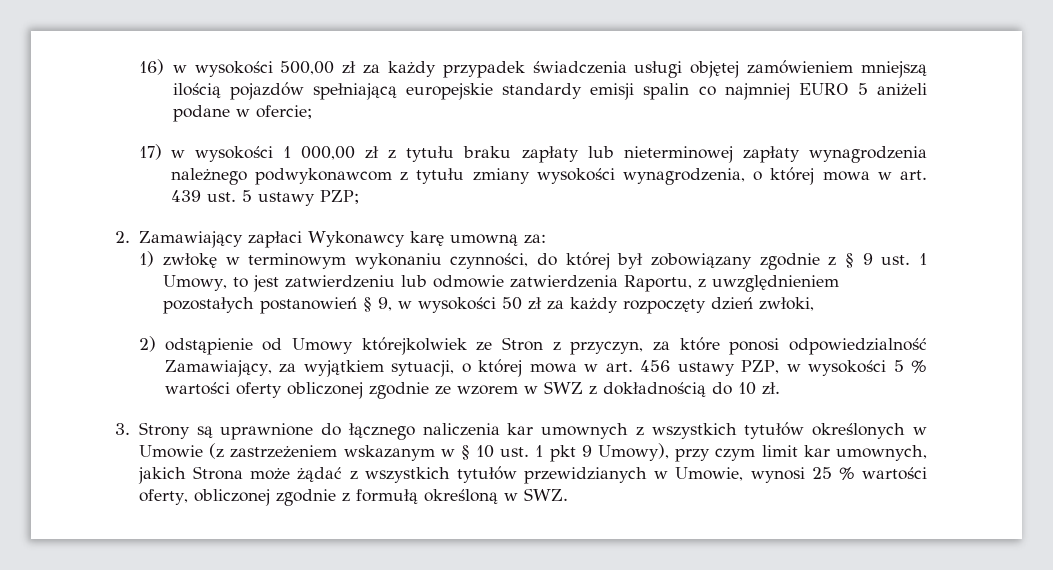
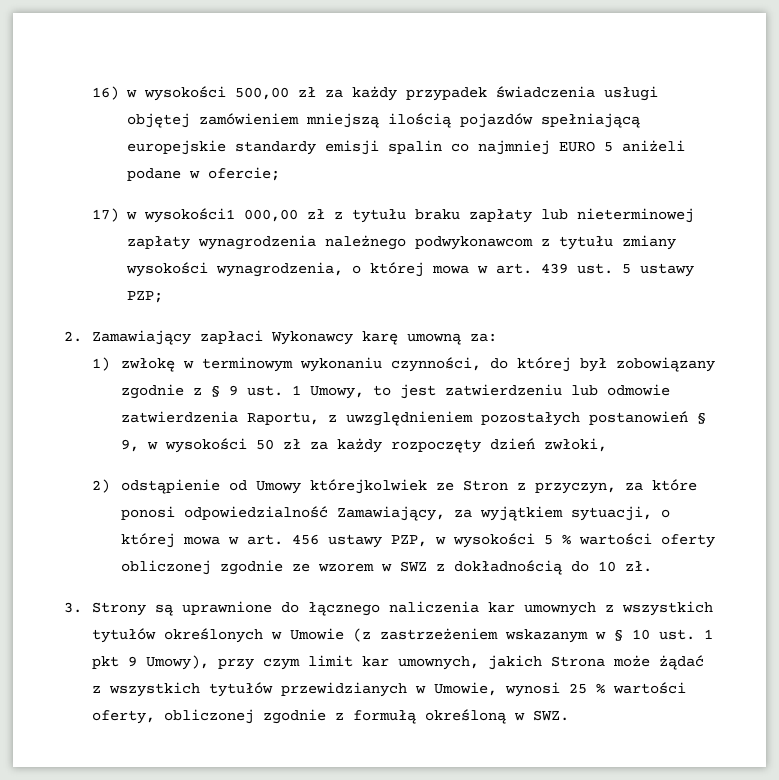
- 17) w wysokości 1 000,00 zł z tytułu braku zapłaty lub nieterminowej zapłaty wynagrodzenia należnego podwykonawcom z tytułu zmiany wysokości wynagrodzenia, o której mowa w art. 439 ust. 5 ustawy PZP;
+ 17) w wysokości1 000,00 zł z tytułu braku zapłaty lub nieterminowej zapłaty wynagrodzenia należnego podwykonawcom z tytułu zmiany wysokości wynagrodzenia, o której mowa w art. 439 ust. 5 ustawy PZP;

